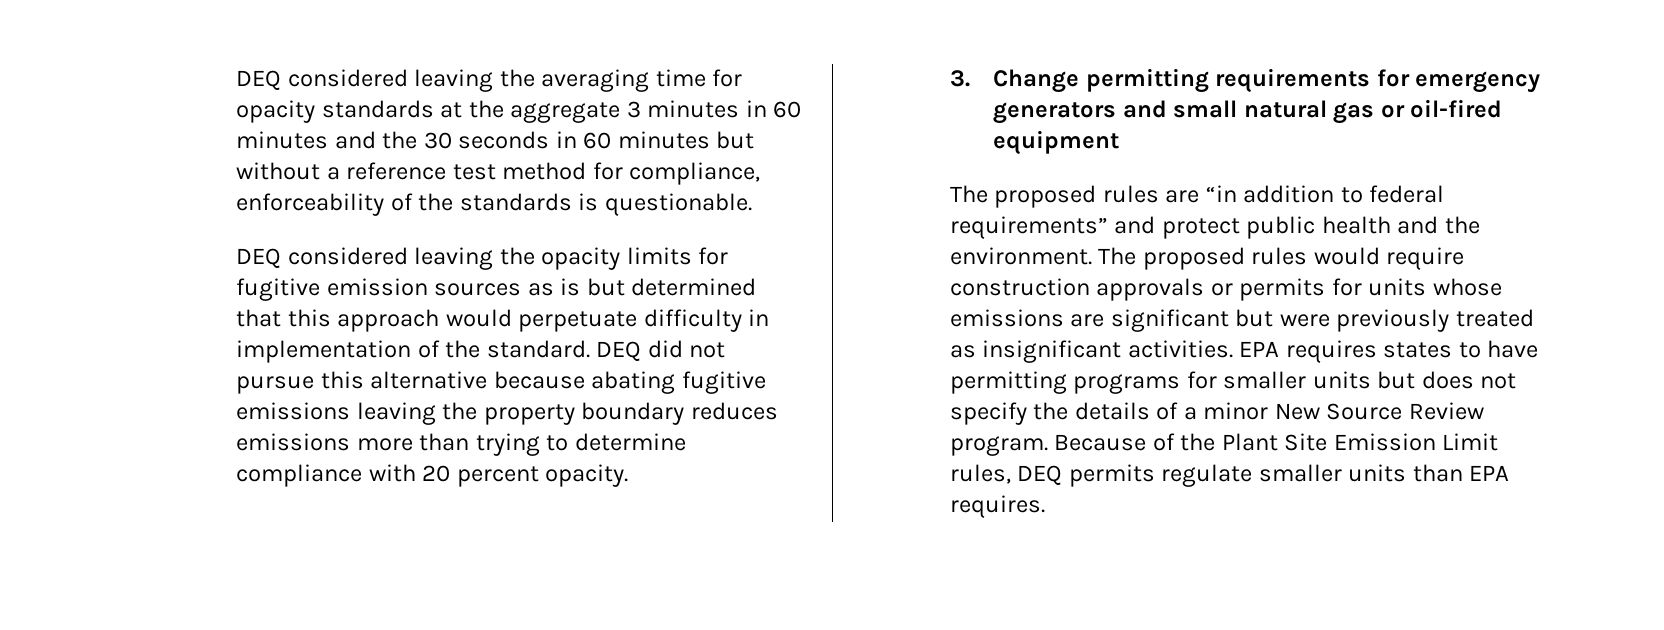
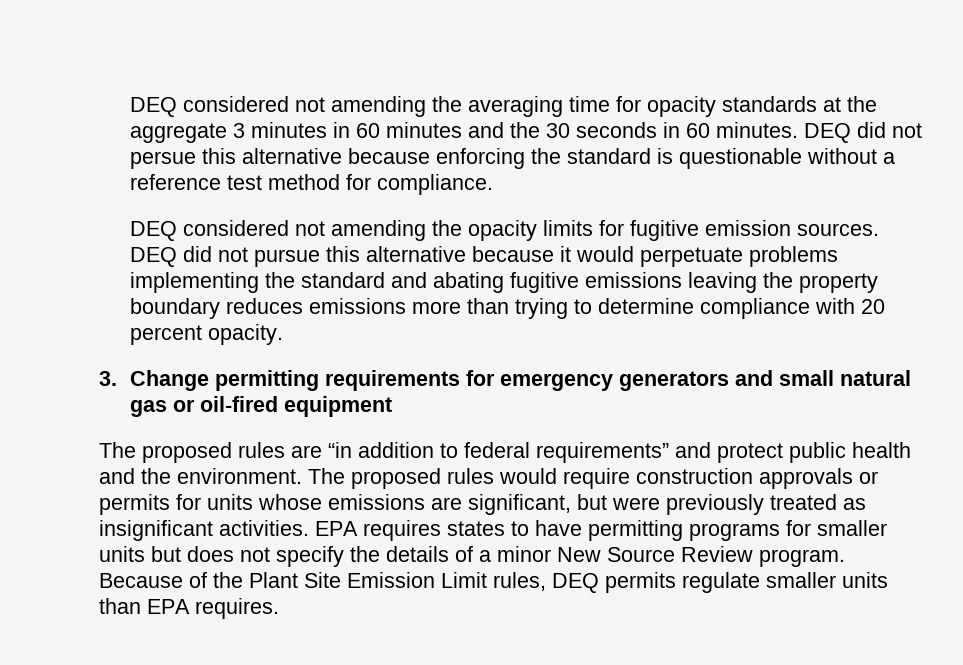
- DEQ considered leaving the averaging time for opacity standards at the aggregate 3 minutes in 60 minutes and the 30 seconds in 60 minutes but without a reference test method for compliance, enforceability of the standards is questionable.
- DEQ considered leaving the opacity limits for fugitive emission sources as is but determined that this approach would perpetuate difficulty in implementation of the standard.
+ DEQ considered not amending the averaging time for opacity standards at the aggregate 3 minutes in 60 minutes and the 30 seconds in 60 minutes. DEQ did not persue this alternative because enforcing the standard is questionable without a reference test method for compliance.
+ DEQ considered not amending the opacity limits for fugitive emission sources.
- DEQ did not pursue this alternative because abating fugitive emissions leaving the property boundary reduces emissions more than trying to determine compliance with 20 percent opacity.
+ DEQ did not pursue this alternative because it would perpetuate problems implementing the standard and abating fugitive emissions leaving the property boundary reduces emissions more than trying to determine compliance with 20 percent opacity.
- The proposed rules would require construction approvals or permits for units whose emissions are significant but were previously treated as insignificant activities.
+ The proposed rules would require construction approvals or permits for units whose emissions are significant, but were previously treated as insignificant activities.

